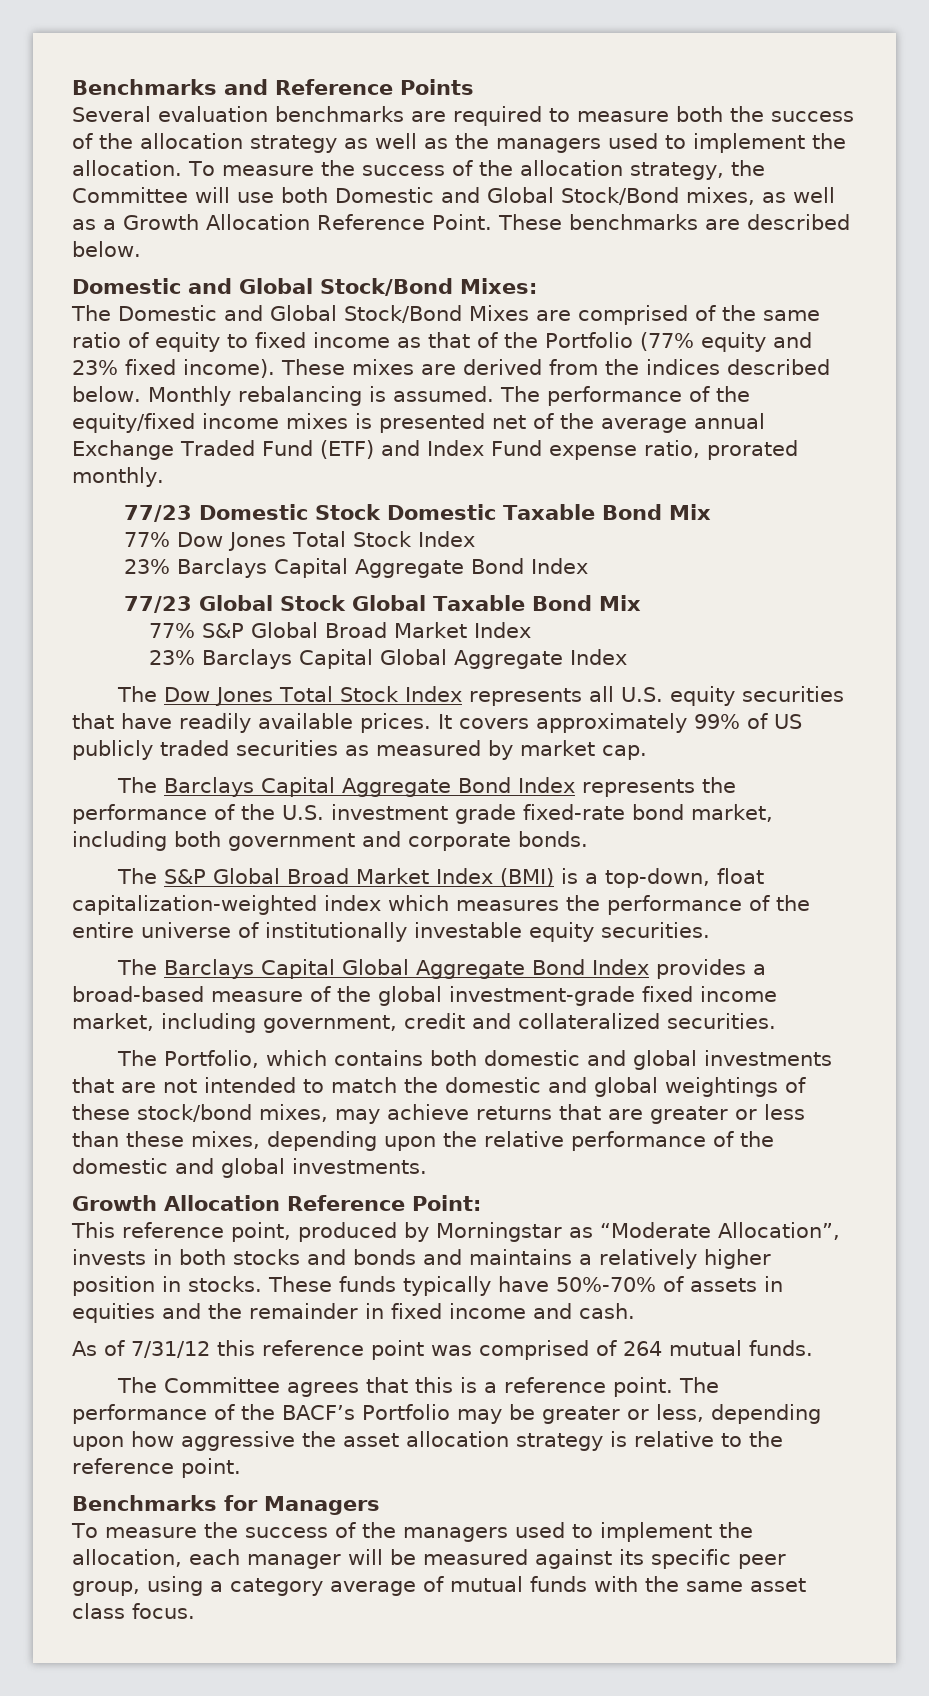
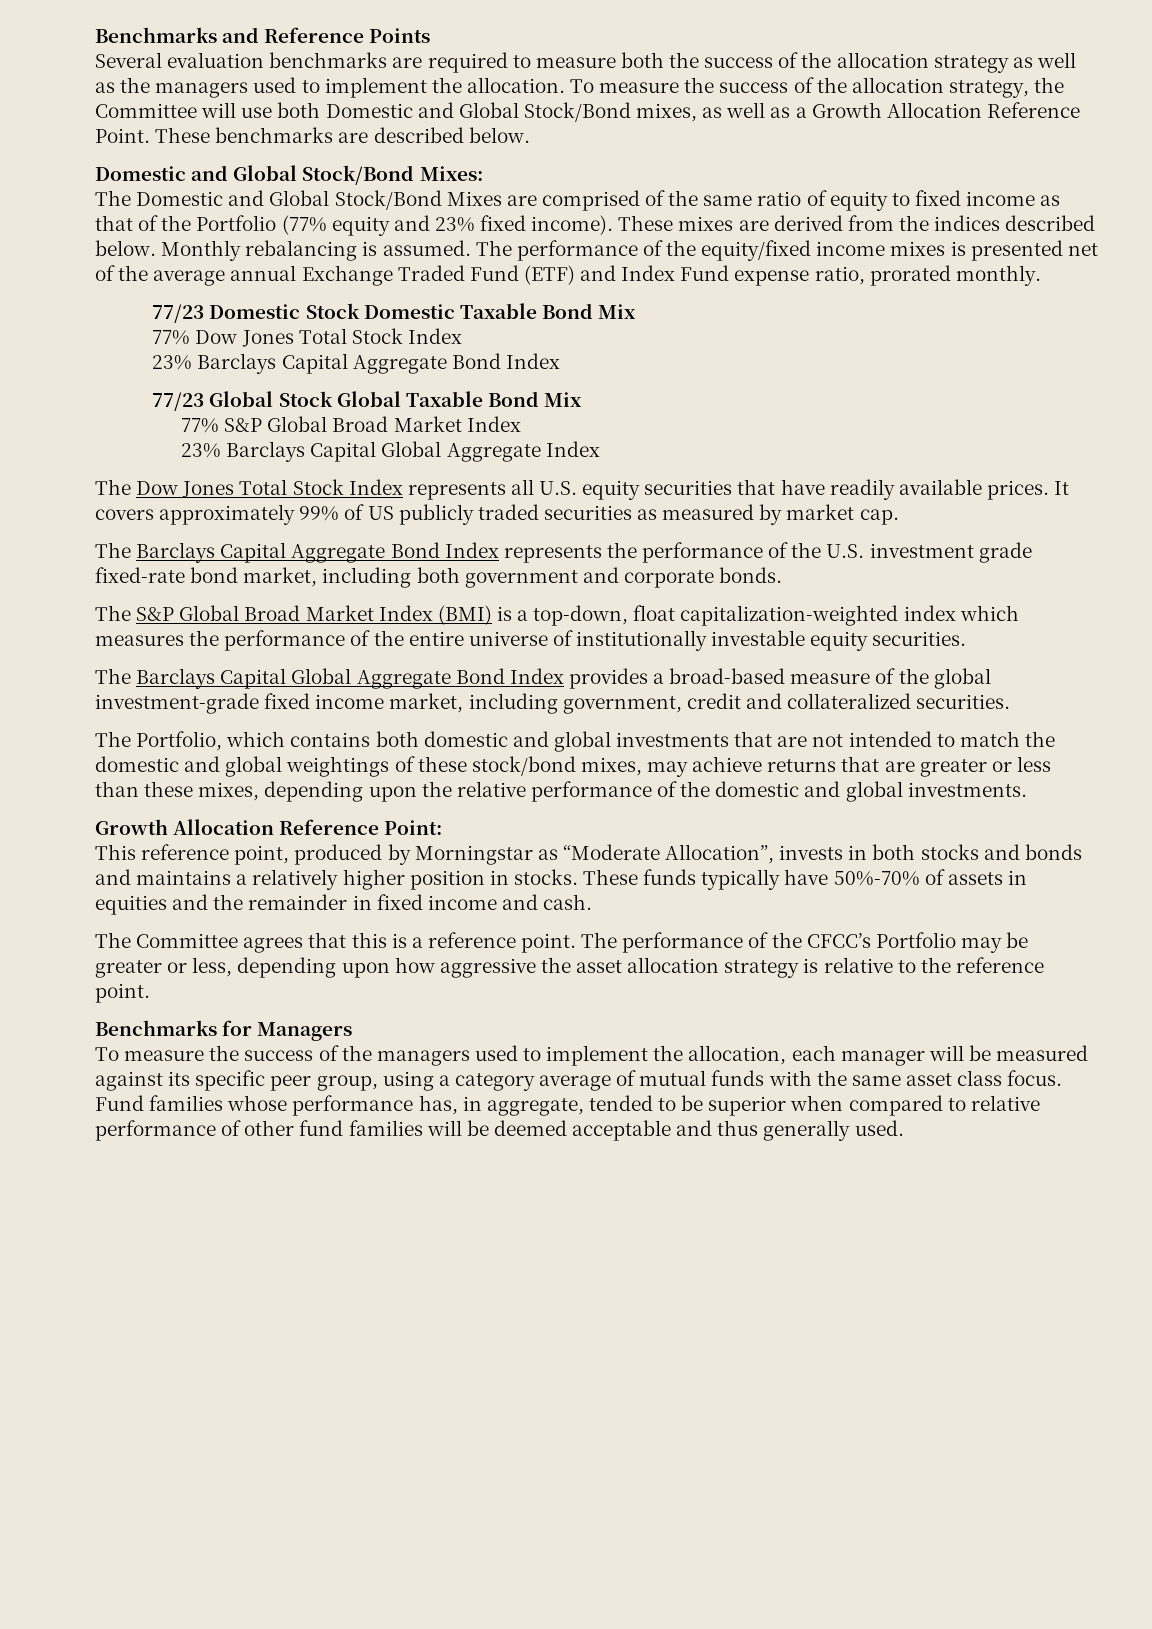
- As of 7/31/12 this reference point was comprised of 264 mutual funds.
- The performance of the BACF’s Portfolio may be greater or less, depending upon how aggressive the asset allocation strategy is relative to the reference point.
+ The performance of the CFCC’s Portfolio may be greater or less, depending upon how aggressive the asset allocation strategy is relative to the reference point.
+ Fund families whose performance has, in aggregate, tended to be superior when compared to relative performance of other fund families will be deemed acceptable and thus generally used.

